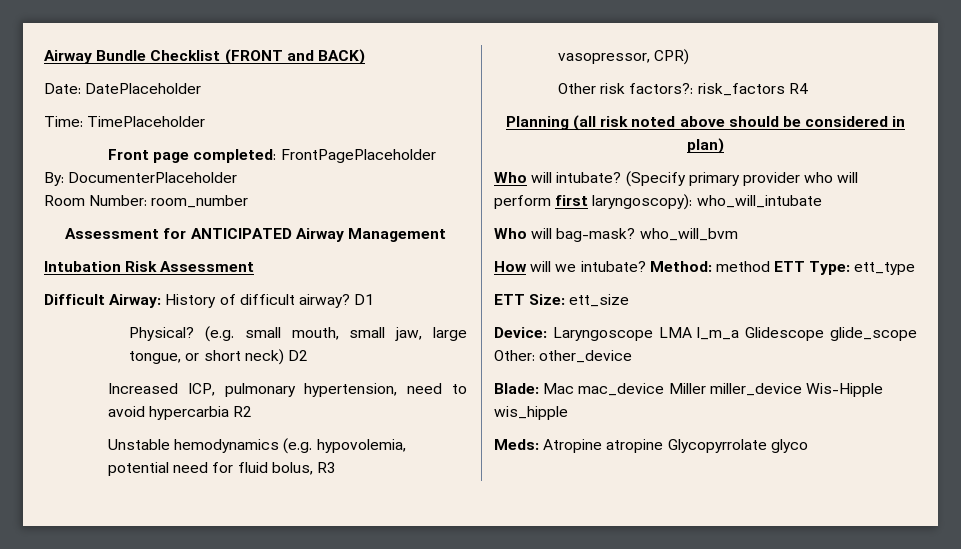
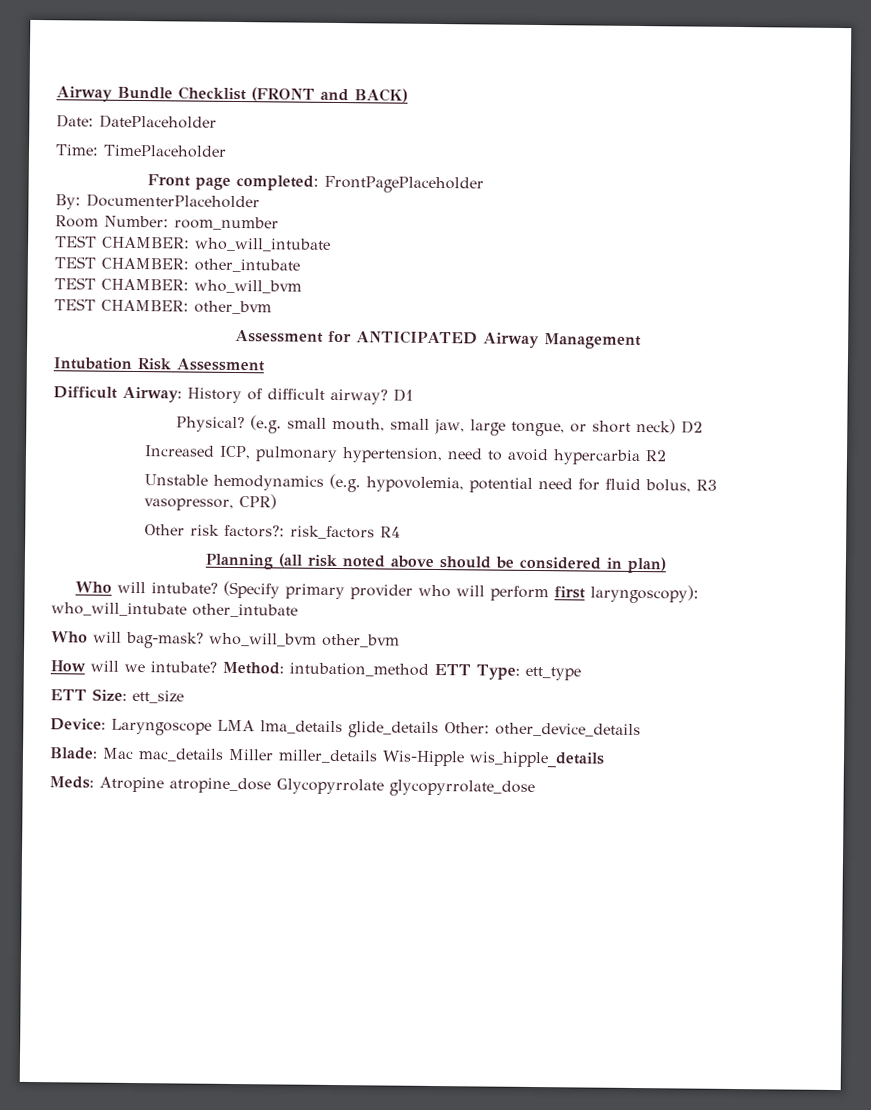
+ TEST CHAMBER: who_will_intubate
+ TEST CHAMBER: other_intubate
+ TEST CHAMBER: who_will_bvm
+ TEST CHAMBER: other_bvm
- (Specify primary provider who will perform first laryngoscopy): who_will_intubate
+ (Specify primary provider who will perform first laryngoscopy): who_will_intubate other_intubate
- Who will bag-mask? who_will_bvm
+ Who will bag-mask? who_will_bvm other_bvm
- Method: method ETT Type: ett_type
+ Method: intubation_method ETT Type: ett_type
- Device: Laryngoscope LMA l_m_a Glidescope glide_scope Other: other_device
- Blade: Mac mac_device Miller miller_device Wis-Hipple wis_hipple
+ Device: Laryngoscope LMA lma_details glide_details Other: other_device_details
+ Blade: Mac mac_details Miller miller_details Wis-Hipple wis_hipple_details
- Meds: Atropine atropine Glycopyrrolate glyco
+ Meds: Atropine atropine_dose Glycopyrrolate glycopyrrolate_dose

